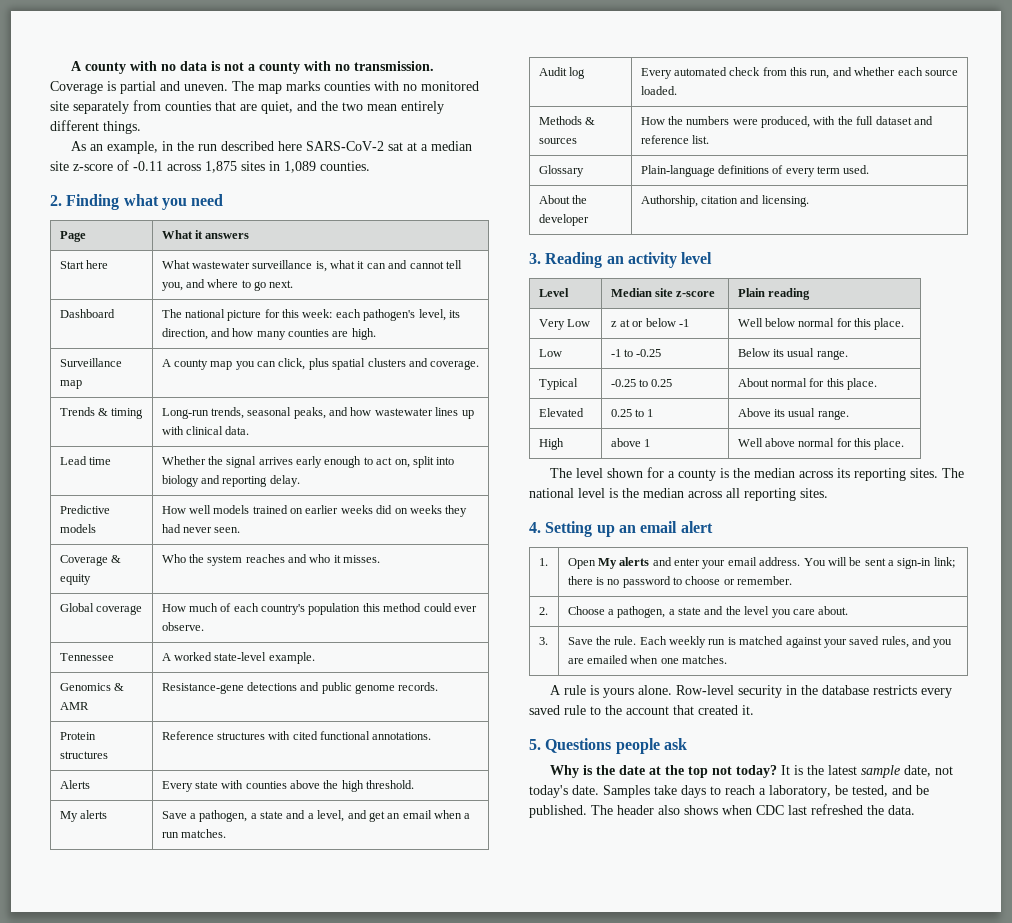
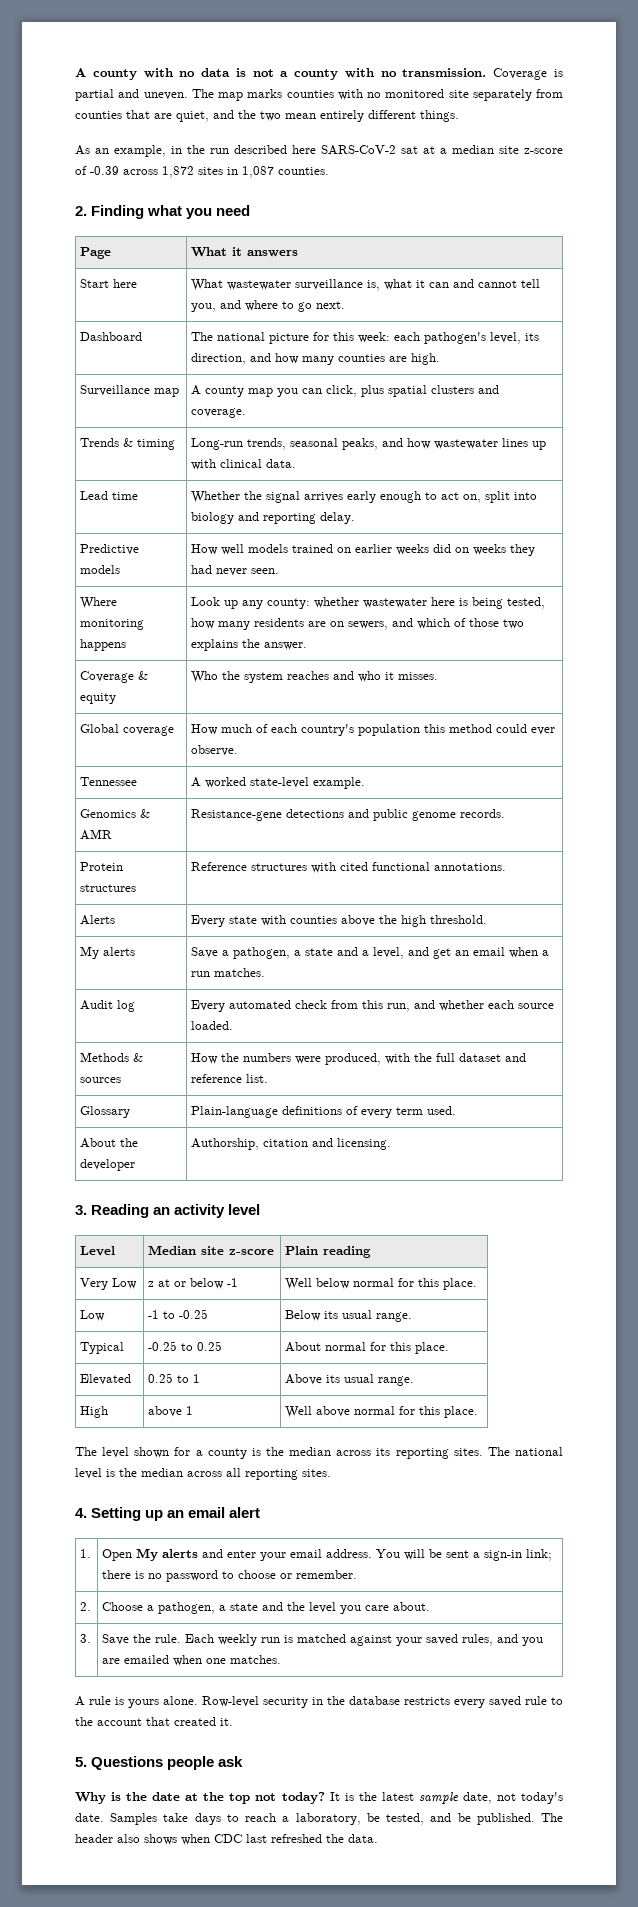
- As an example, in the run described here SARS-CoV-2 sat at a median site z-score of -0.11 across 1,875 sites in 1,089 counties.
+ As an example, in the run described here SARS-CoV-2 sat at a median site z-score of -0.39 across 1,872 sites in 1,087 counties.
+ Where monitoring happens | Look up any county: whether wastewater here is being tested, how many residents are on sewers, and which of those two explains the answer.

